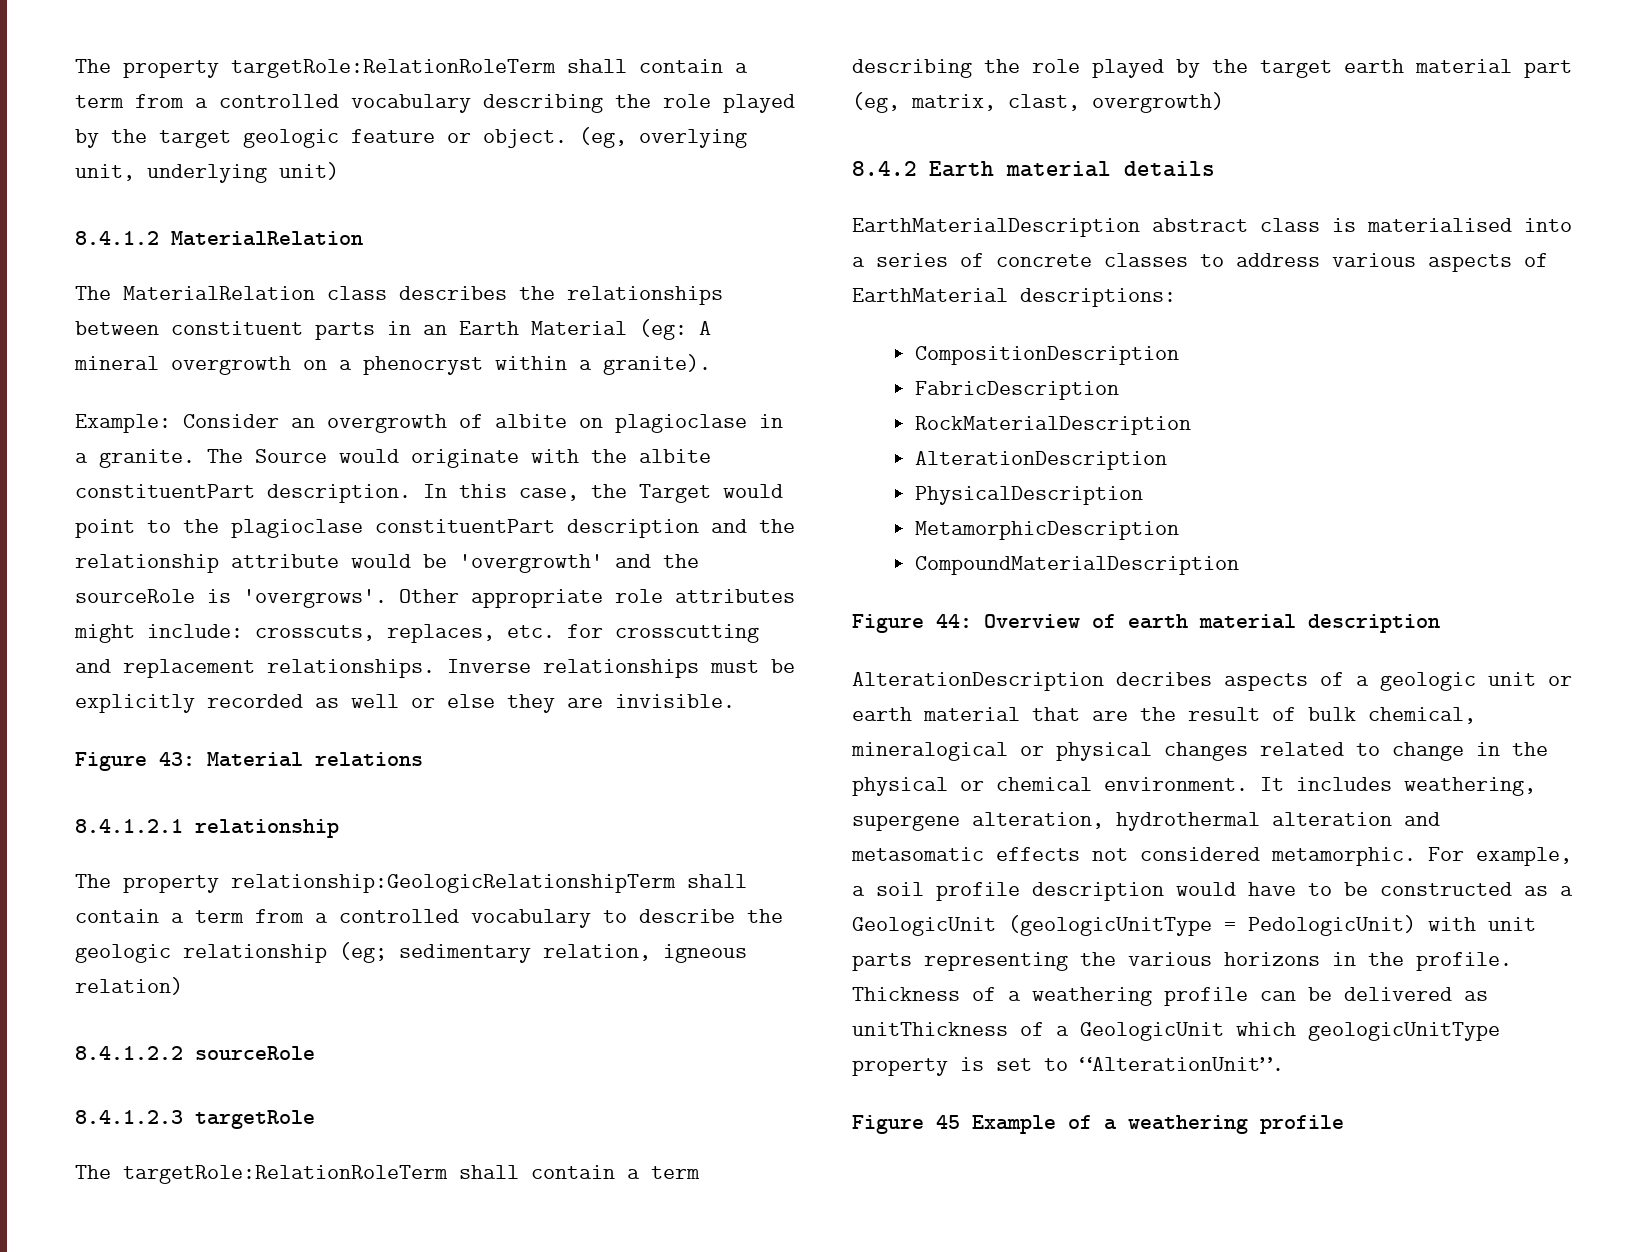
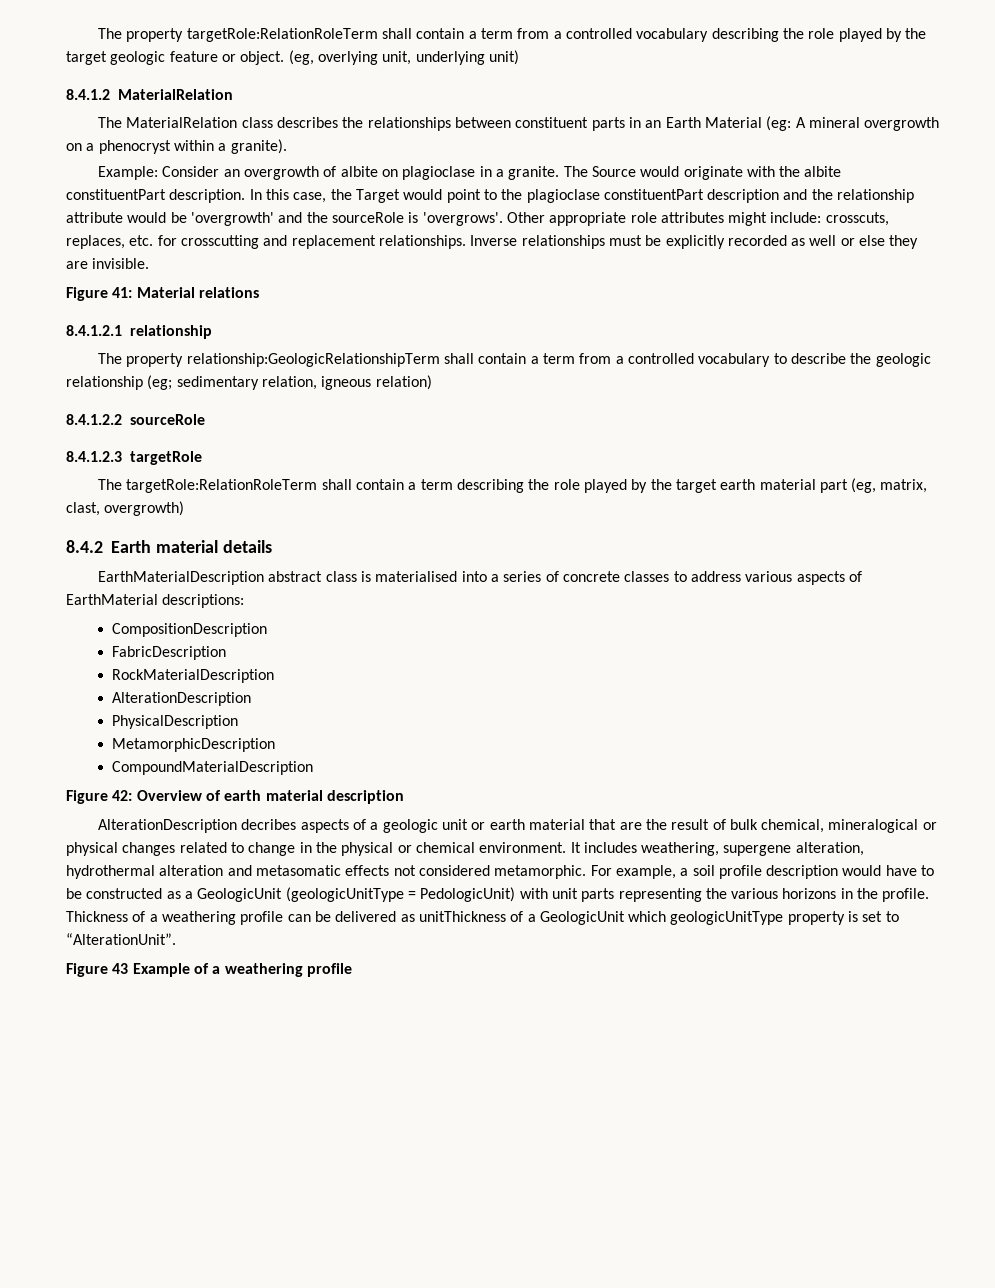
- Figure 43: Material relations
+ Figure 41: Material relations
- Figure 44: Overview of earth material description
+ Figure 42: Overview of earth material description
- Figure 45 Example of a weathering profile
+ Figure 43 Example of a weathering profile

